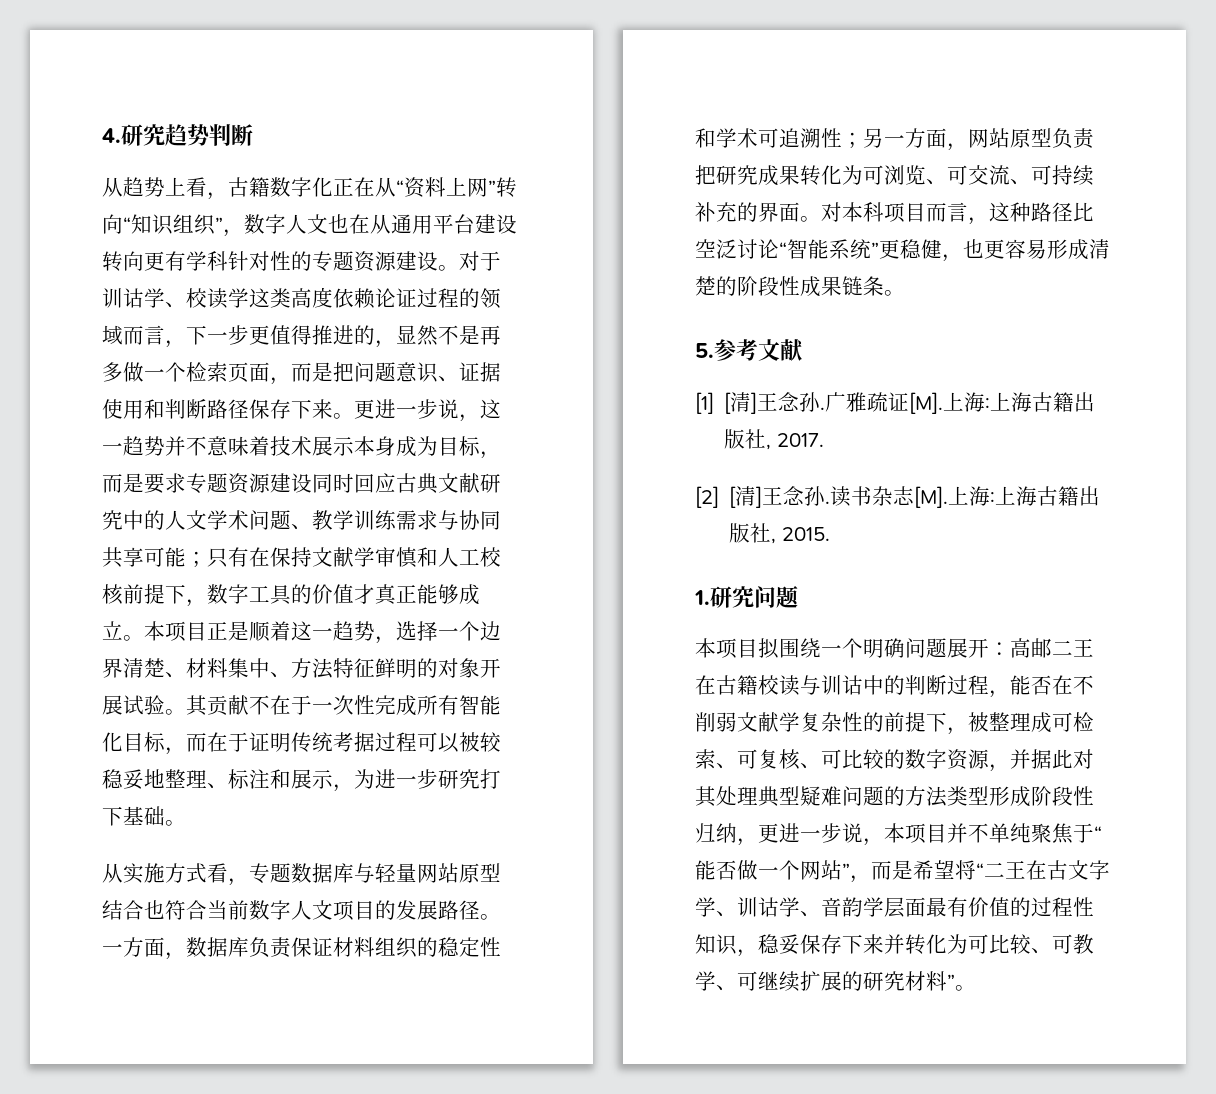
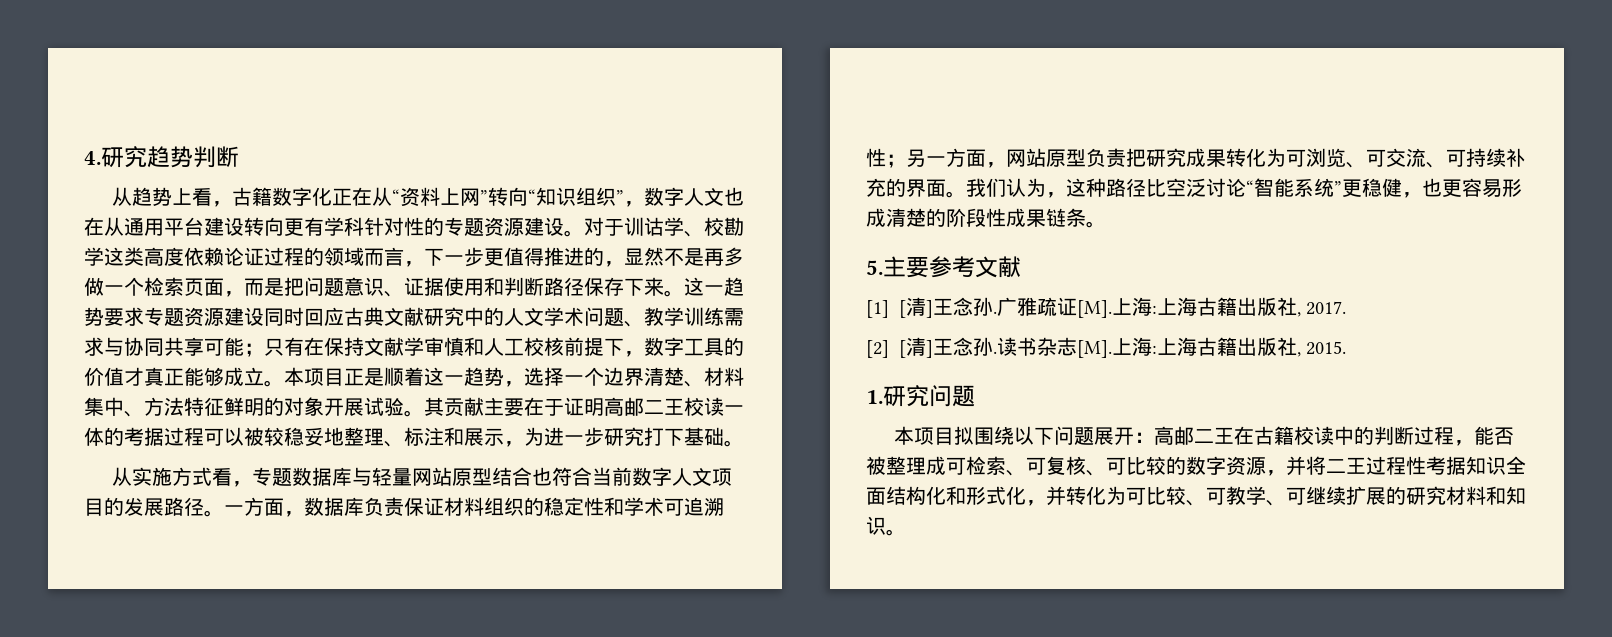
- 对于训诂学、校读学这类高度依赖论证过程的领域而言，下一步更值得推进的，显然不是再多做一个检索页面，而是把问题意识、证据使用和判断路径保存下来。
+ 对于训诂学、校勘学这类高度依赖论证过程的领域而言，下一步更值得推进的，显然不是再多做一个检索页面，而是把问题意识、证据使用和判断路径保存下来。
- 更进一步说，这一趋势并不意味着技术展示本身成为目标，而是要求专题资源建设同时回应古典文献研究中的人文学术问题、教学训练需求与协同共享可能；只有在保持文献学审慎和人工校核前提下，数字工具的价值才真正能够成立。
+ 这一趋势要求专题资源建设同时回应古典文献研究中的人文学术问题、教学训练需求与协同共享可能；只有在保持文献学审慎和人工校核前提下，数字工具的价值才真正能够成立。
- 其贡献不在于一次性完成所有智能化目标，而在于证明传统考据过程可以被较稳妥地整理、标注和展示，为进一步研究打下基础。
+ 其贡献主要在于证明高邮二王校读一体的考据过程可以被较稳妥地整理、标注和展示，为进一步研究打下基础。
- 对本科项目而言，这种路径比空泛讨论“智能系统”更稳健，也更容易形成清楚的阶段性成果链条。
+ 我们认为，这种路径比空泛讨论“智能系统”更稳健，也更容易形成清楚的阶段性成果链条。
- 5.参考文献
+ 5.主要参考文献
- 本项目拟围绕一个明确问题展开：高邮二王在古籍校读与训诂中的判断过程，能否在不削弱文献学复杂性的前提下，被整理成可检索、可复核、可比较的数字资源，并据此对其处理典型疑难问题的方法类型形成阶段性归纳，更进一步说，本项目并不单纯聚焦于“能否做一个网站”，而是希望将“二王在古文字学、训诂学、音韵学层面最有价值的过程性知识，稳妥保存下来并转化为可比较、可教学、可继续扩展的研究材料”。
+ 本项目拟围绕以下问题展开：高邮二王在古籍校读中的判断过程，能否被整理成可检索、可复核、可比较的数字资源，并将二王过程性考据知识全面结构化和形式化，并转化为可比较、可教学、可继续扩展的研究材料和知识。

